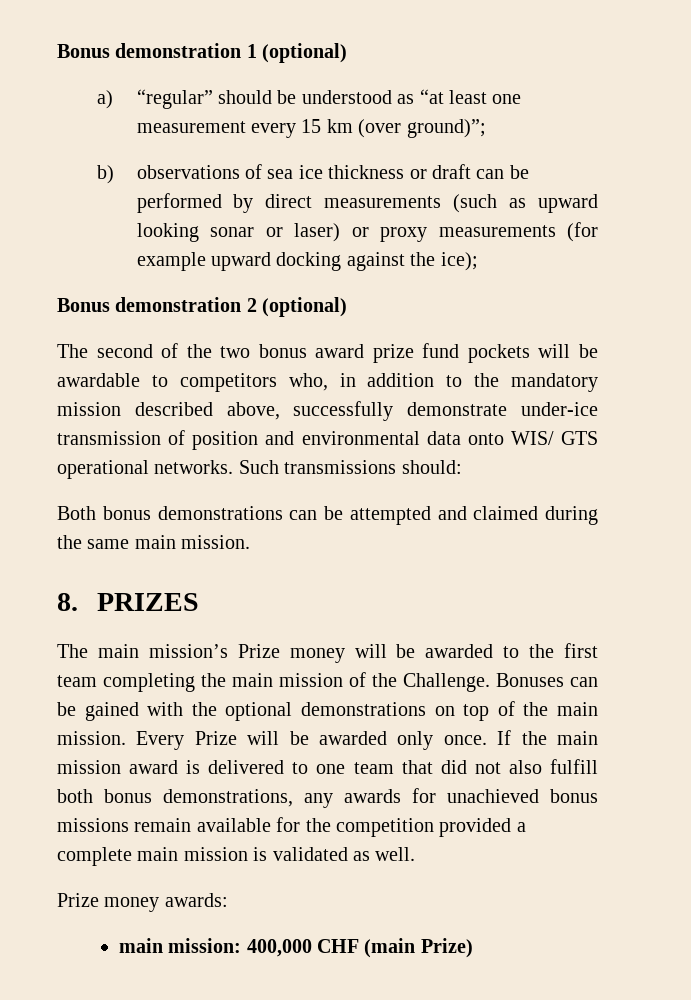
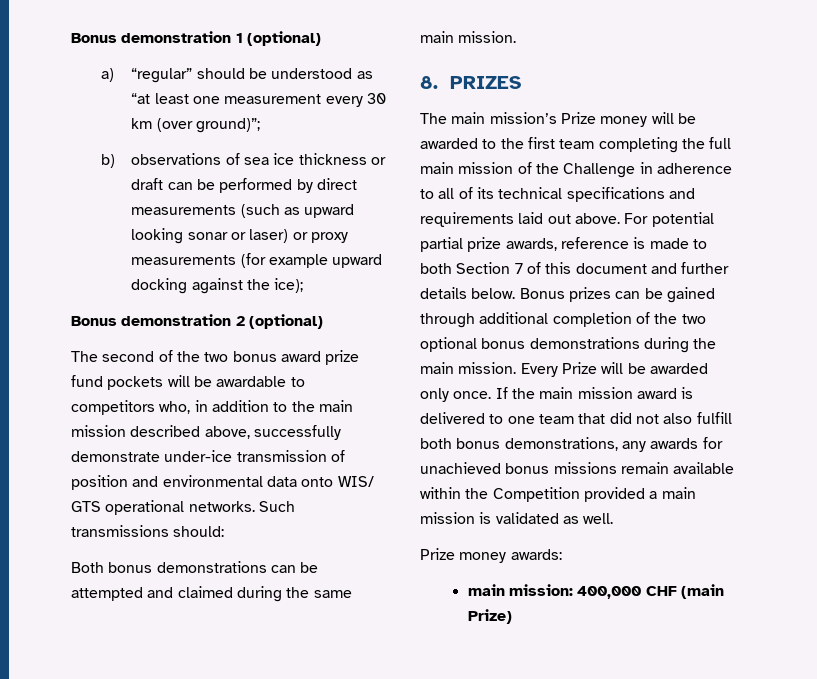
- a) “regular” should be understood as “at least one measurement every 15 km (over ground)”;
+ a) “regular” should be understood as “at least one measurement every 30 km (over ground)”;
- The second of the two bonus award prize fund pockets will be awardable to competitors who, in addition to the mandatory mission described above, successfully demonstrate under-ice transmission of position and environmental data onto WIS/ GTS operational networks.
+ The second of the two bonus award prize fund pockets will be awardable to competitors who, in addition to the main mission described above, successfully demonstrate under-ice transmission of position and environmental data onto WIS/ GTS operational networks.
- The main mission’s Prize money will be awarded to the first team completing the main mission of the Challenge. Bonuses can be gained with the optional demonstrations on top of the main mission.
+ The main mission’s Prize money will be awarded to the first team completing the full main mission of the Challenge in adherence to all of its technical specifications and requirements laid out above. For potential partial prize awards, reference is made to both Section 7 of this document and further details below. Bonus prizes can be gained through additional completion of the two optional bonus demonstrations during the main mission.
- If the main mission award is delivered to one team that did not also fulfill both bonus demonstrations, any awards for unachieved bonus missions remain available for the competition provided a complete main mission is validated as well.
+ If the main mission award is delivered to one team that did not also fulfill both bonus demonstrations, any awards for unachieved bonus missions remain available within the Competition provided a main mission is validated as well.

